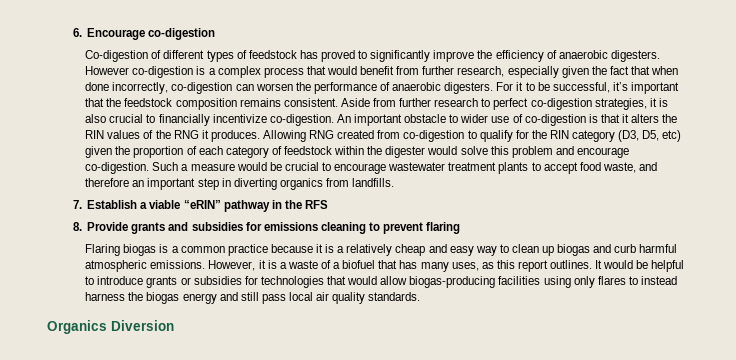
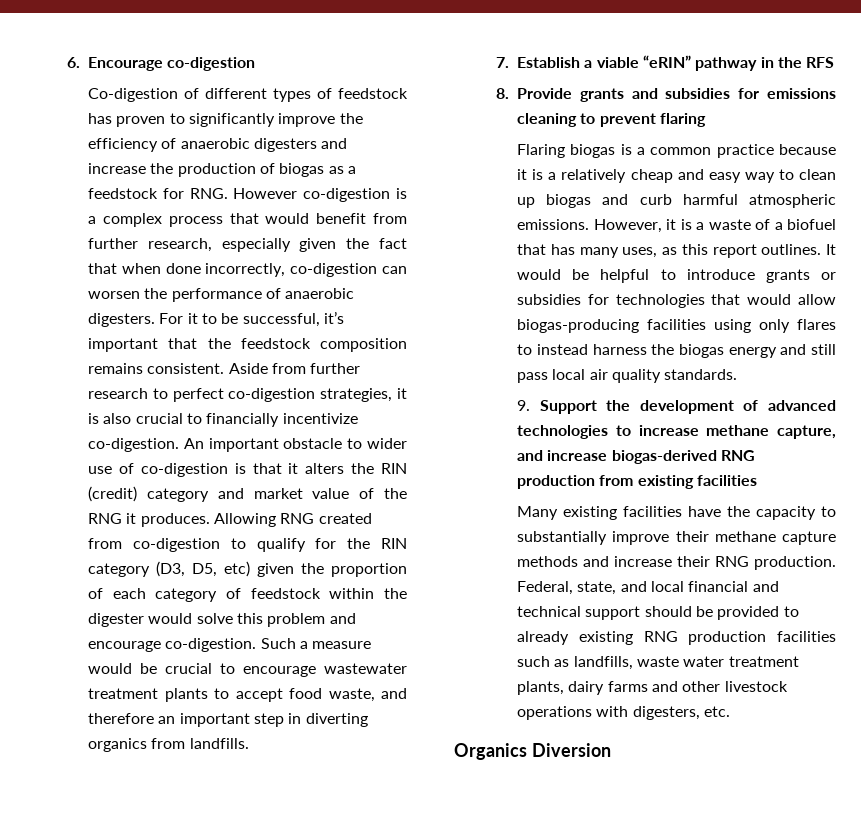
- Co-digestion of different types of feedstock has proved to significantly improve the efficiency of anaerobic digesters. However co-digestion is a complex process that would benefit from further research, especially given the fact that when done incorrectly, co-digestion can worsen the performance of anaerobic digesters.
+ Co-digestion of different types of feedstock has proven to significantly improve the efficiency of anaerobic digesters and increase the production of biogas as a feedstock for RNG. However co-digestion is a complex process that would benefit from further research, especially given the fact that when done incorrectly, co-digestion can worsen the performance of anaerobic digesters.
- An important obstacle to wider use of co-digestion is that it alters the RIN values of the RNG it produces.
+ An important obstacle to wider use of co-digestion is that it alters the RIN (credit) category and market value of the RNG it produces.
+ 9. Support the development of advanced technologies to increase methane capture, and increase biogas-derived RNG production from existing facilities
+ Many existing facilities have the capacity to substantially improve their methane capture methods and increase their RNG production. Federal, state, and local financial and technical support should be provided to already existing RNG production facilities such as landfills, waste water treatment plants, dairy farms and other livestock operations with digesters, etc.

